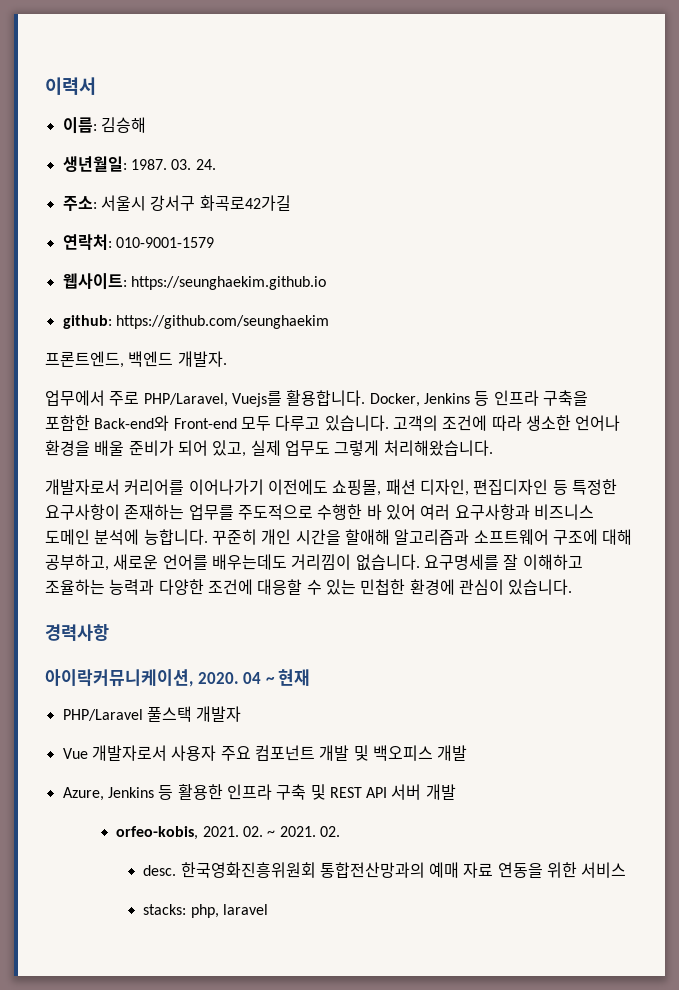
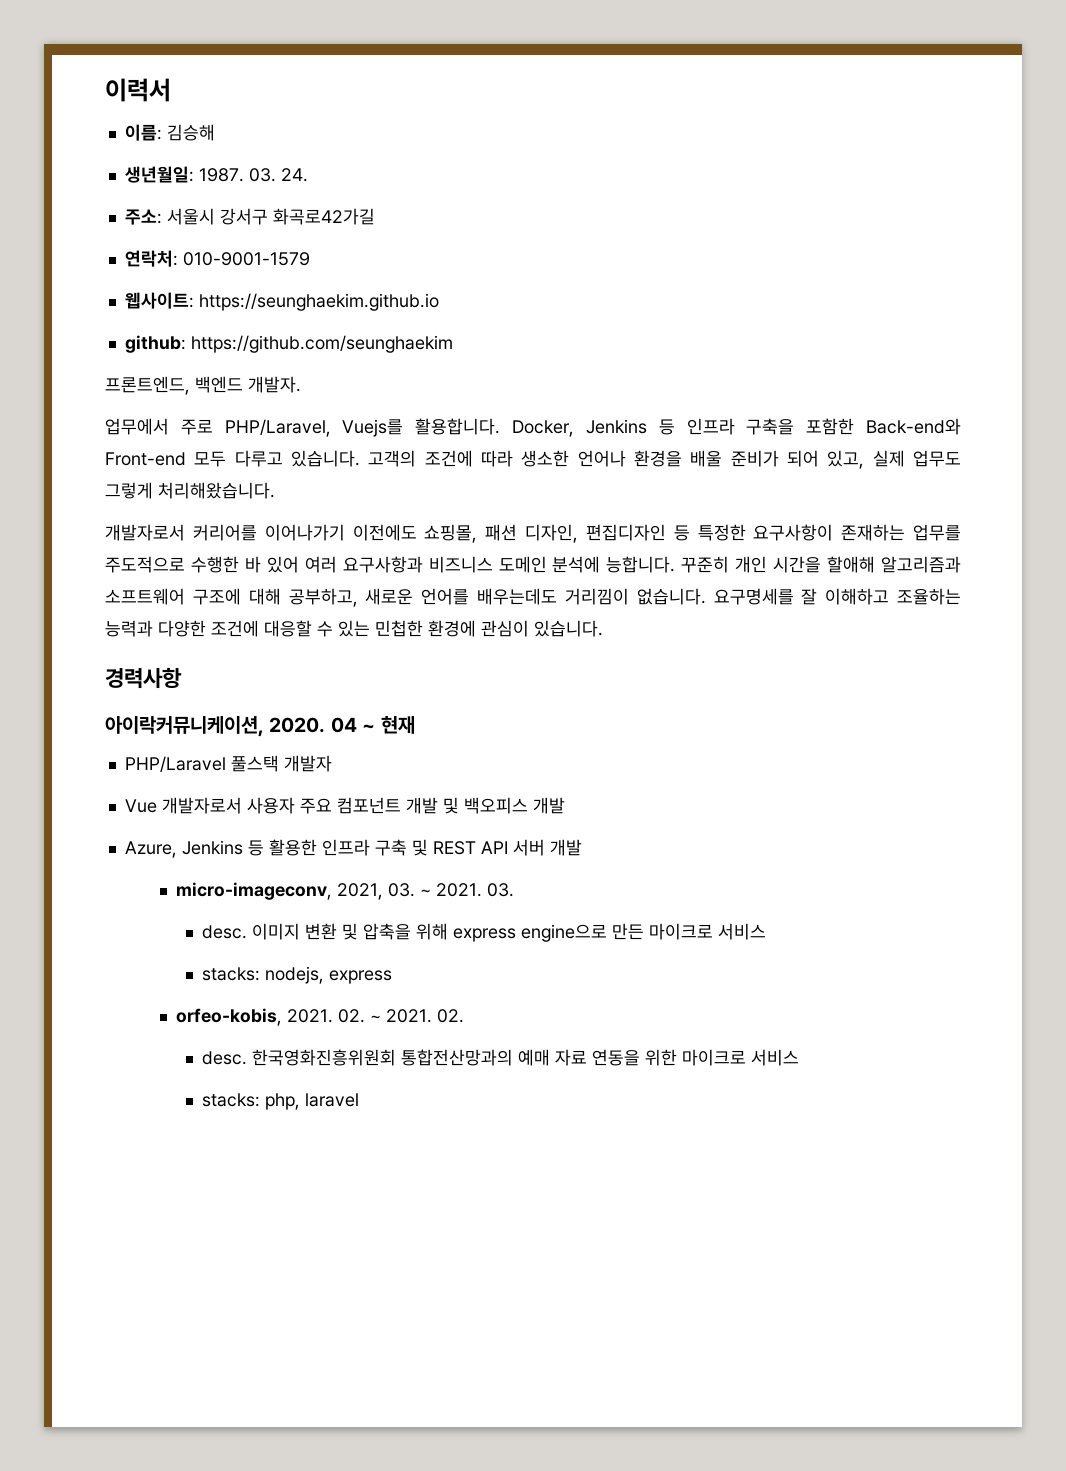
+ micro-imageconv, 2021, 03. ~ 2021. 03.
+ desc. 이미지 변환 및 압축을 위해 express engine으로 만든 마이크로 서비스
+ stacks: nodejs, express
- 한국영화진흥위원회 통합전산망과의 예매 자료 연동을 위한 서비스
+ 한국영화진흥위원회 통합전산망과의 예매 자료 연동을 위한 마이크로 서비스

